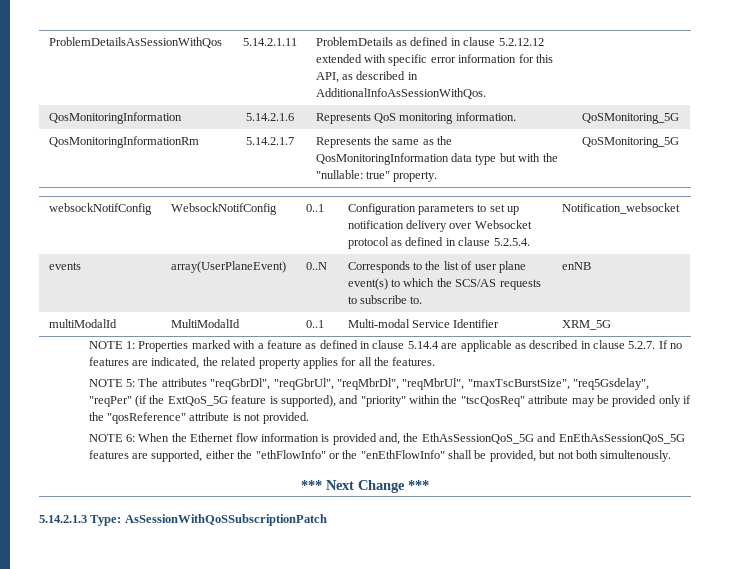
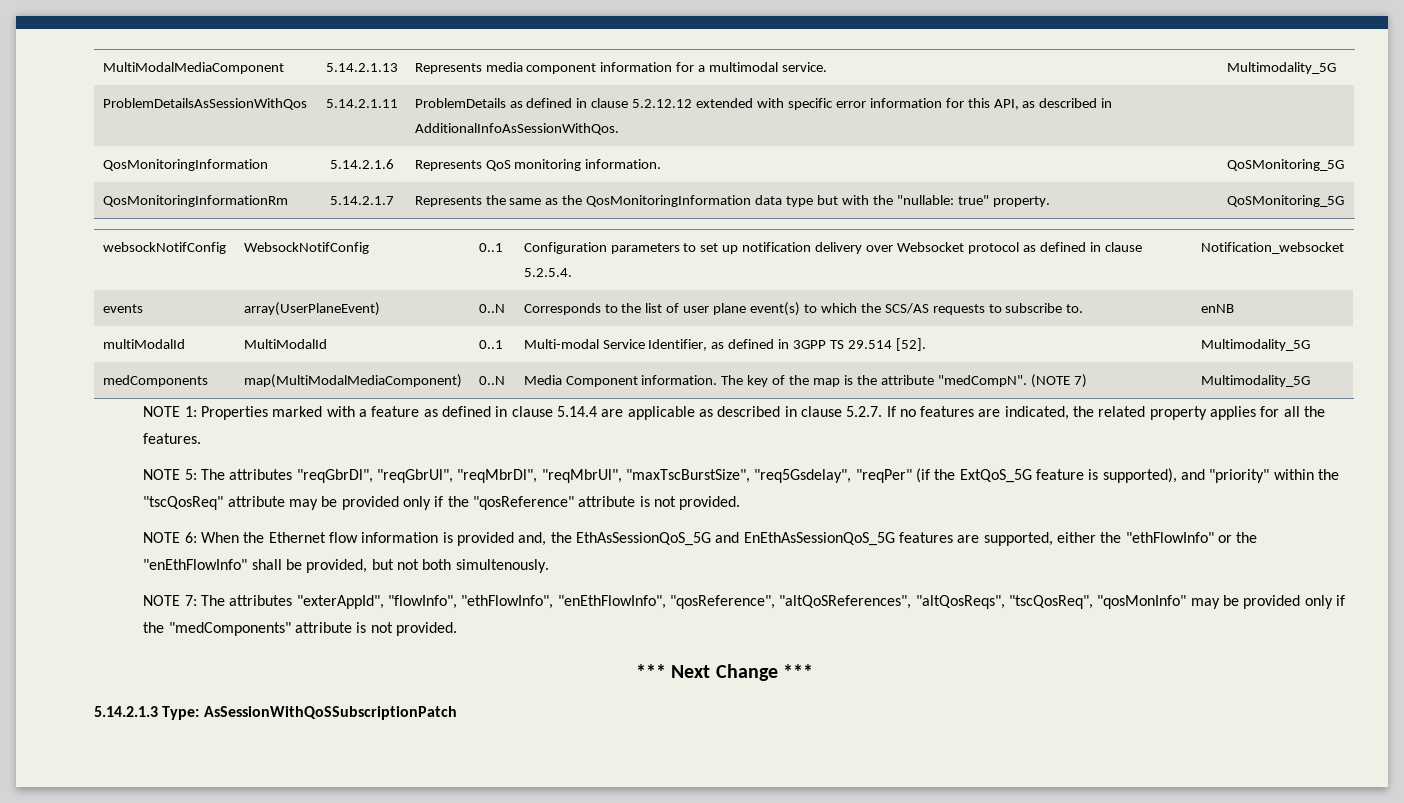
+ MultiModalMediaComponent | 5.14.2.1.13 | Represents media component information for a multimodal service. | Multimodality_5G
- multiModalId | MultiModalId | 0..1 | Multi-modal Service Identifier | XRM_5G
+ multiModalId | MultiModalId | 0..1 | Multi-modal Service Identifier, as defined in 3GPP TS 29.514 [52]. | Multimodality_5G
+ medComponents | map(MultiModalMediaComponent) | 0..N | Media Component information. The key of the map is the attribute "medCompN". (NOTE 7) | Multimodality_5G
+ NOTE 7: The attributes "exterAppId", "flowInfo", "ethFlowInfo", "enEthFlowInfo", "qosReference", "altQoSReferences", "altQosReqs", "tscQosReq", "qosMonInfo" may be provided only if the "medComponents" attribute is not provided.

